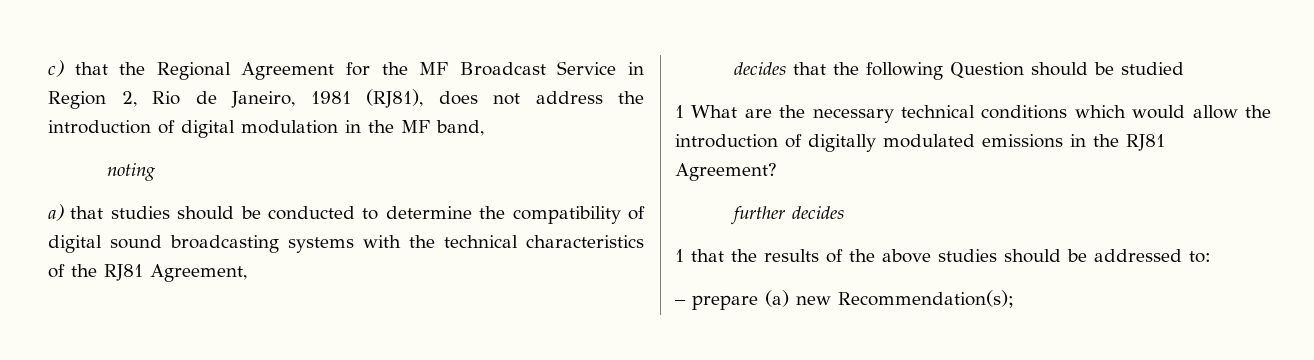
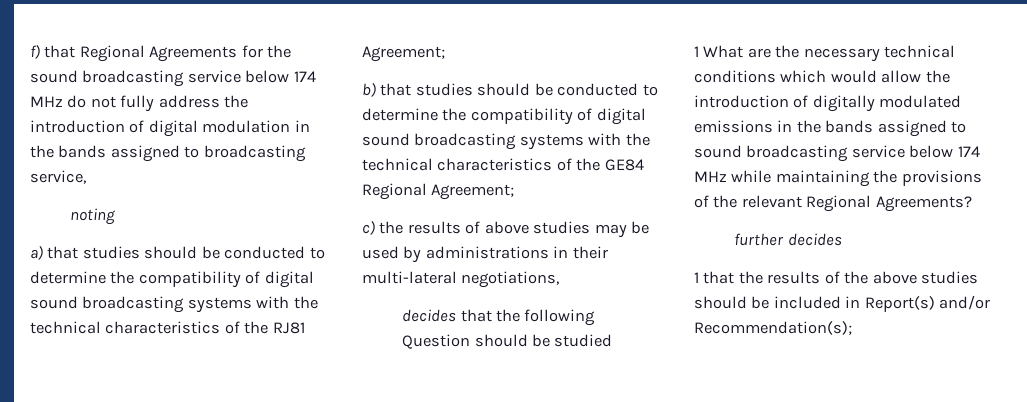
- c) that the Regional Agreement for the MF Broadcast Service in Region 2, Rio de Janeiro, 1981 (RJ81), does not address the introduction of digital modulation in the MF band,
+ f) that Regional Agreements for the sound broadcasting service below 174 MHz do not fully address the introduction of digital modulation in the bands assigned to broadcasting service,
- a) that studies should be conducted to determine the compatibility of digital sound broadcasting systems with the technical characteristics of the RJ81 Agreement,
+ a) that studies should be conducted to determine the compatibility of digital sound broadcasting systems with the technical characteristics of the RJ81 Agreement;
+ b) that studies should be conducted to determine the compatibility of digital sound broadcasting systems with the technical characteristics of the GE84 Regional Agreement;
+ c) the results of above studies may be used by administrations in their multi-lateral negotiations,
- 1 What are the necessary technical conditions which would allow the introduction of digitally modulated emissions in the RJ81 Agreement?
+ 1 What are the necessary technical conditions which would allow the introduction of digitally modulated emissions in the bands assigned to sound broadcasting service below 174 MHz while maintaining the provisions of the relevant Regional Agreements?
- 1 that the results of the above studies should be addressed to:
- – prepare (a) new Recommendation(s);
+ 1 that the results of the above studies should be included in Report(s) and/or Recommendation(s);

